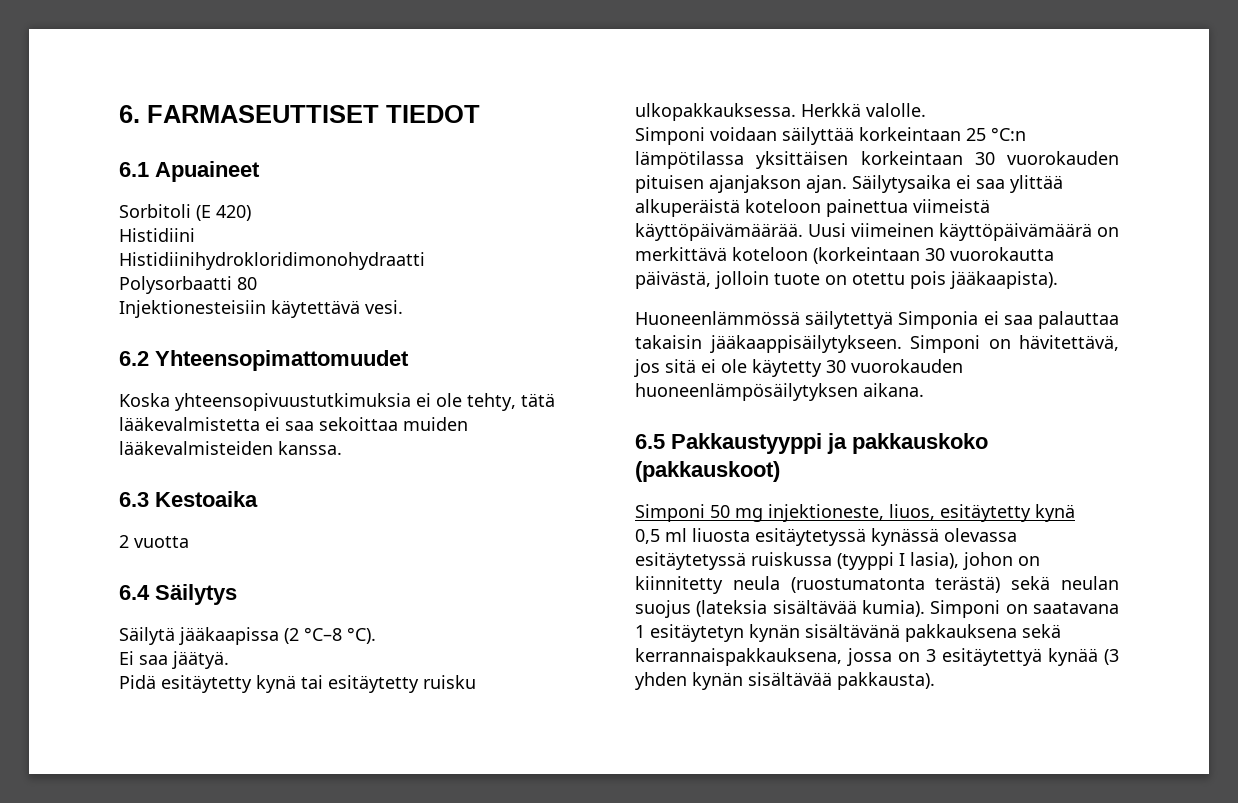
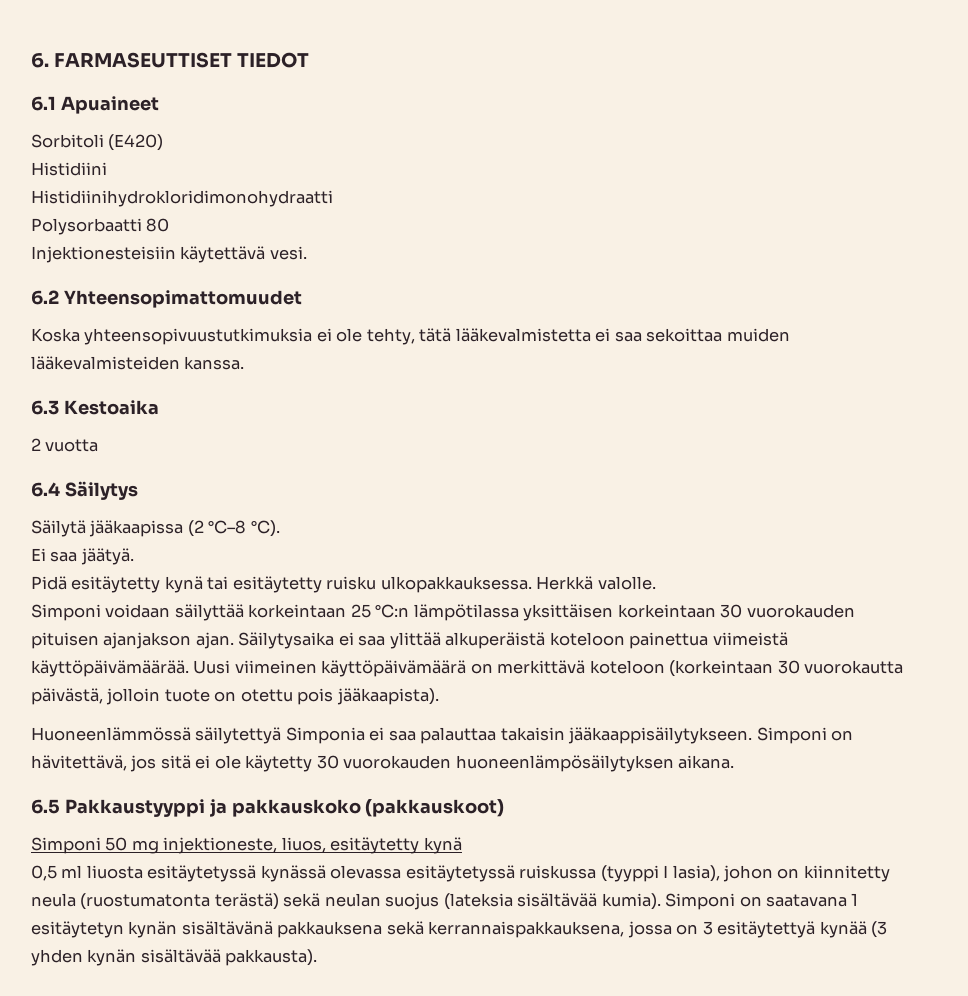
- Sorbitoli (E 420)
+ Sorbitoli (E420)

